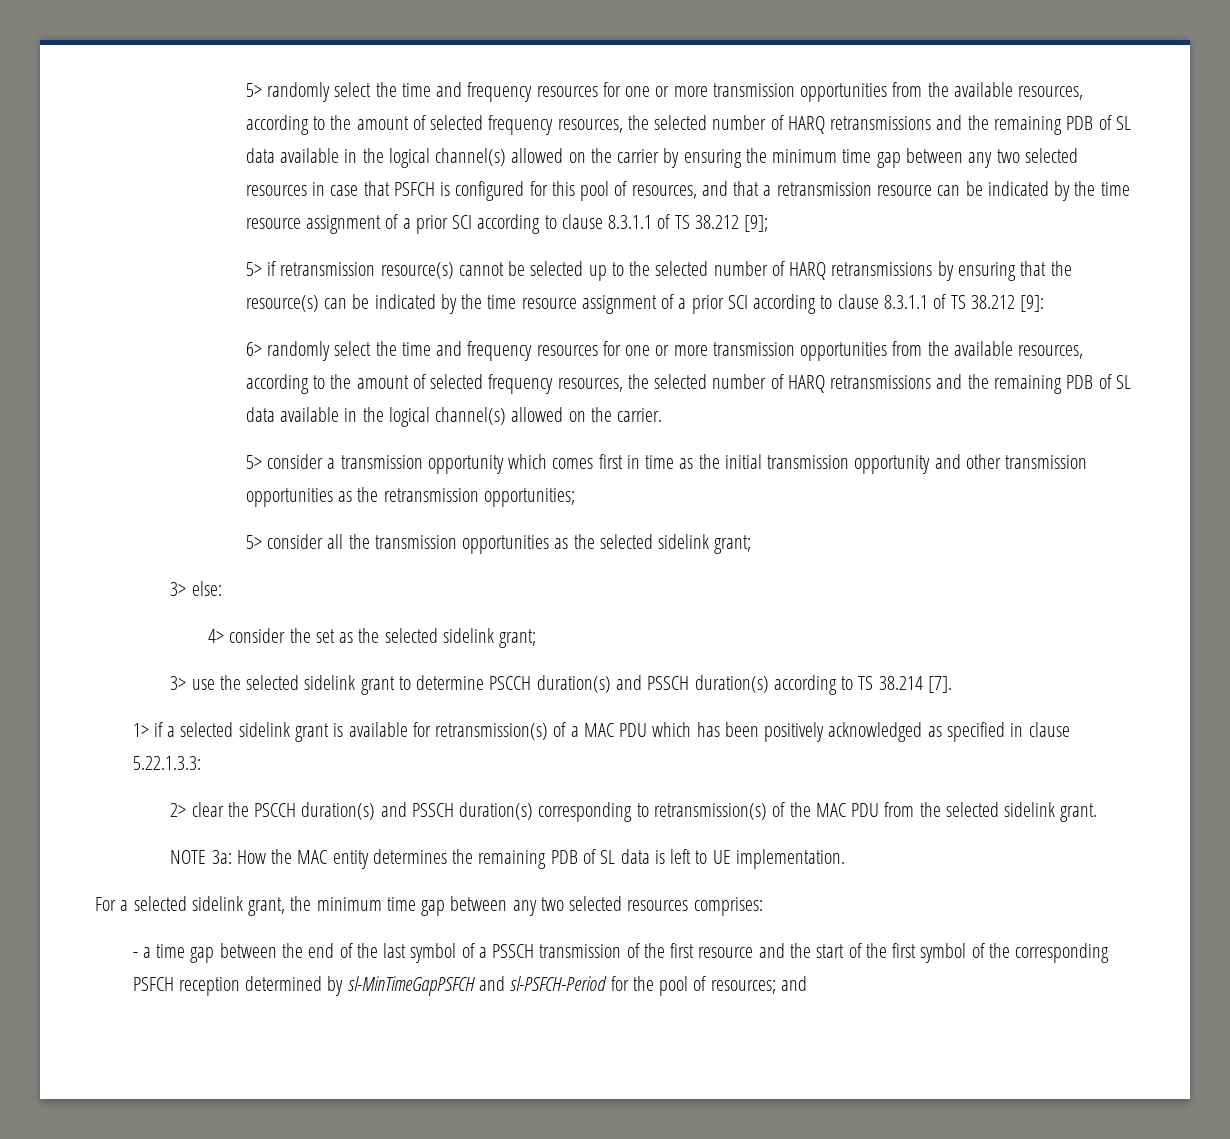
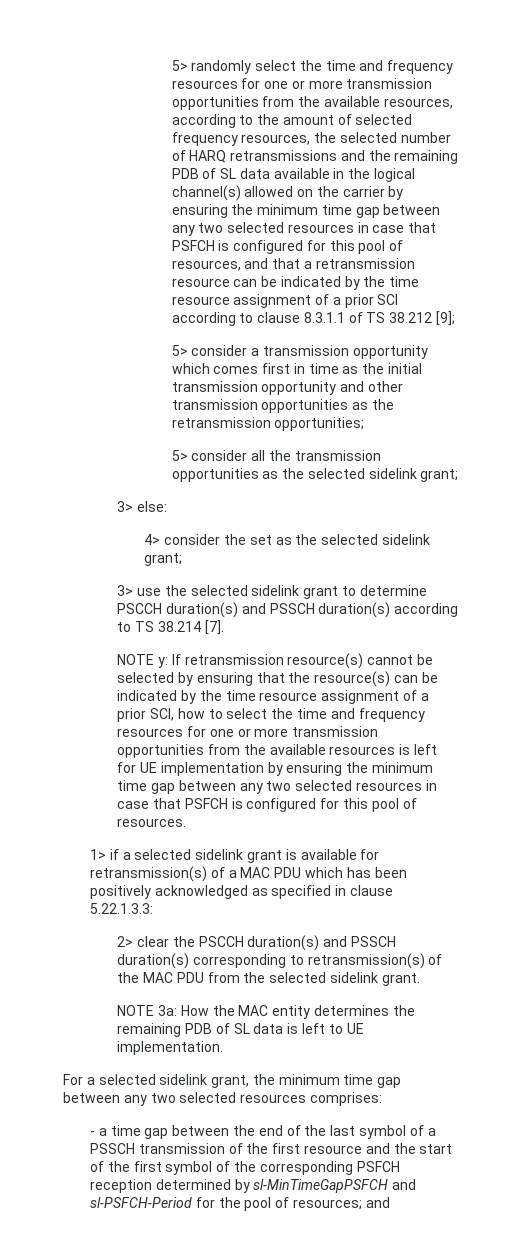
- 5> if retransmission resource(s) cannot be selected up to the selected number of HARQ retransmissions by ensuring that the resource(s) can be indicated by the time resource assignment of a prior SCI according to clause 8.3.1.1 of TS 38.212 [9]:
- 6> randomly select the time and frequency resources for one or more transmission opportunities from the available resources, according to the amount of selected frequency resources, the selected number of HARQ retransmissions and the remaining PDB of SL data available in the logical channel(s) allowed on the carrier.
+ NOTE y: If retransmission resource(s) cannot be selected by ensuring that the resource(s) can be indicated by the time resource assignment of a prior SCI, how to select the time and frequency resources for one or more transmission opportunities from the available resources is left for UE implementation by ensuring the minimum time gap between any two selected resources in case that PSFCH is configured for this pool of resources.

